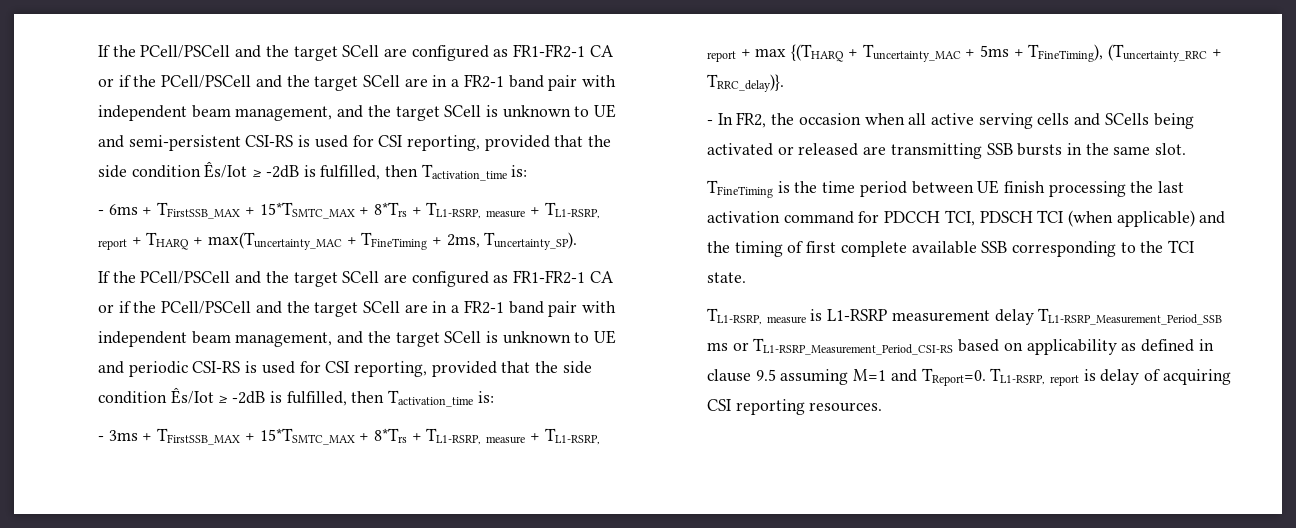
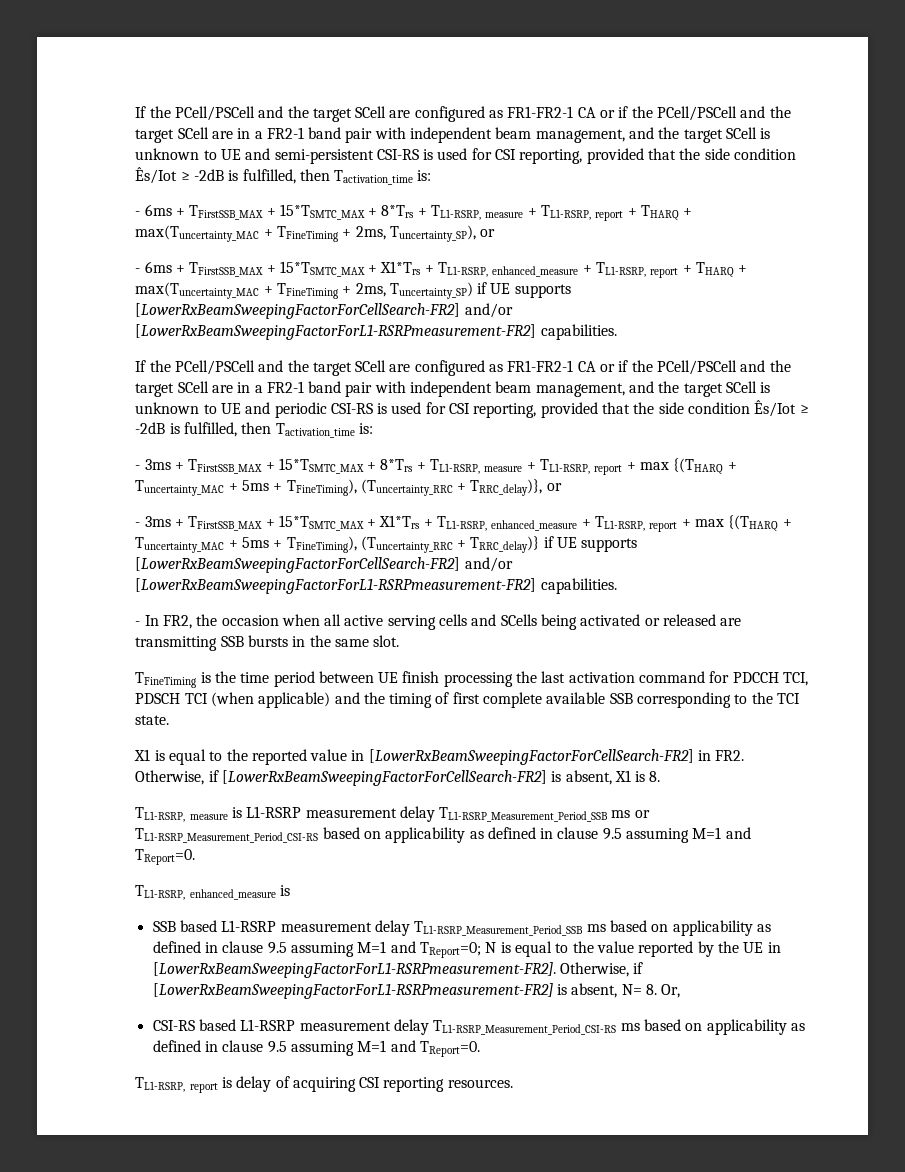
- - 6ms + TFirstSSB_MAX + 15*TSMTC_MAX + 8*Trs + TL1-RSRP, measure + TL1-RSRP, report + THARQ + max(Tuncertainty_MAC + TFineTiming + 2ms, Tuncertainty_SP).
+ - 6ms + TFirstSSB_MAX + 15*TSMTC_MAX + 8*Trs + TL1-RSRP, measure + TL1-RSRP, report + THARQ + max(Tuncertainty_MAC + TFineTiming + 2ms, Tuncertainty_SP), or
+ - 6ms + TFirstSSB_MAX + 15*TSMTC_MAX + X1*Trs + TL1-RSRP, enhanced_measure + TL1-RSRP, report + THARQ + max(Tuncertainty_MAC + TFineTiming + 2ms, Tuncertainty_SP) if UE supports [LowerRxBeamSweepingFactorForCellSearch-FR2] and/or [LowerRxBeamSweepingFactorForL1-RSRPmeasurement-FR2] capabilities.
- - 3ms + TFirstSSB_MAX + 15*TSMTC_MAX + 8*Trs + TL1-RSRP, measure + TL1-RSRP, report + max {(THARQ + Tuncertainty_MAC + 5ms + TFineTiming), (Tuncertainty_RRC + TRRC_delay)}.
+ - 3ms + TFirstSSB_MAX + 15*TSMTC_MAX + 8*Trs + TL1-RSRP, measure + TL1-RSRP, report + max {(THARQ + Tuncertainty_MAC + 5ms + TFineTiming), (Tuncertainty_RRC + TRRC_delay)}, or
+ - 3ms + TFirstSSB_MAX + 15*TSMTC_MAX + X1*Trs + TL1-RSRP, enhanced_measure + TL1-RSRP, report + max {(THARQ + Tuncertainty_MAC + 5ms + TFineTiming), (Tuncertainty_RRC + TRRC_delay)} if UE supports [LowerRxBeamSweepingFactorForCellSearch-FR2] and/or [LowerRxBeamSweepingFactorForL1-RSRPmeasurement-FR2] capabilities.
+ X1 is equal to the reported value in [LowerRxBeamSweepingFactorForCellSearch-FR2] in FR2. Otherwise, if [LowerRxBeamSweepingFactorForCellSearch-FR2] is absent, X1 is 8.
- TL1-RSRP, measure is L1-RSRP measurement delay TL1-RSRP_Measurement_Period_SSB ms or TL1-RSRP_Measurement_Period_CSI-RS based on applicability as defined in clause 9.5 assuming M=1 and TReport=0. TL1-RSRP, report is delay of acquiring CSI reporting resources.
+ TL1-RSRP, measure is L1-RSRP measurement delay TL1-RSRP_Measurement_Period_SSB ms or TL1-RSRP_Measurement_Period_CSI-RS based on applicability as defined in clause 9.5 assuming M=1 and TReport=0.
+ TL1-RSRP, enhanced_measure is
+ SSB based L1-RSRP measurement delay TL1-RSRP_Measurement_Period_SSB ms based on applicability as defined in clause 9.5 assuming M=1 and TReport=0; N is equal to the value reported by the UE in [LowerRxBeamSweepingFactorForL1-RSRPmeasurement-FR2]. Otherwise, if [LowerRxBeamSweepingFactorForL1-RSRPmeasurement-FR2] is absent, N= 8. Or,
+ CSI-RS based L1-RSRP measurement delay TL1-RSRP_Measurement_Period_CSI-RS ms based on applicability as defined in clause 9.5 assuming M=1 and TReport=0.
+ TL1-RSRP, report is delay of acquiring CSI reporting resources.

